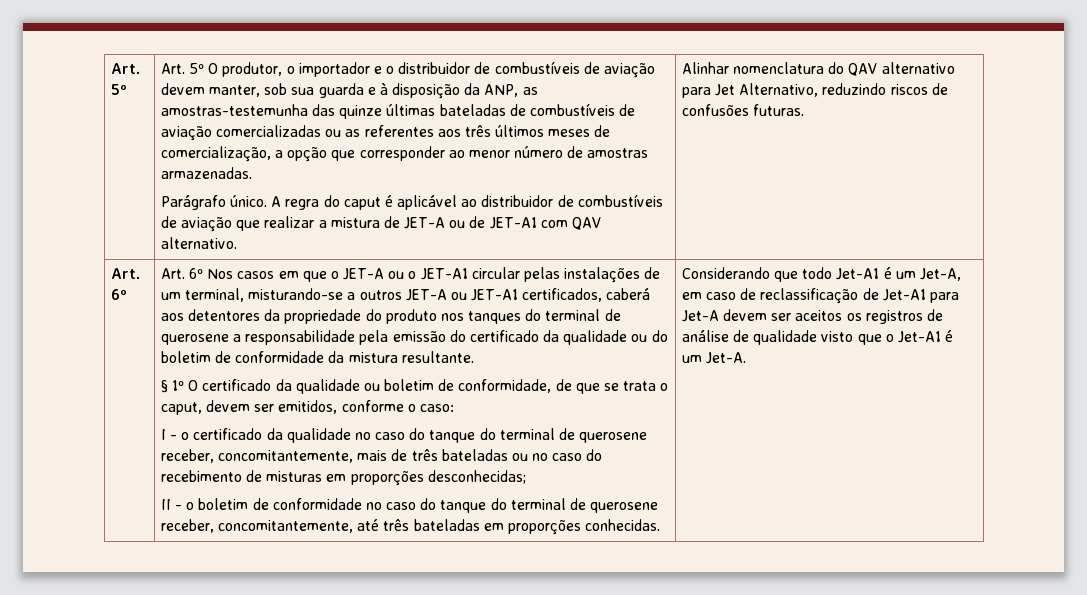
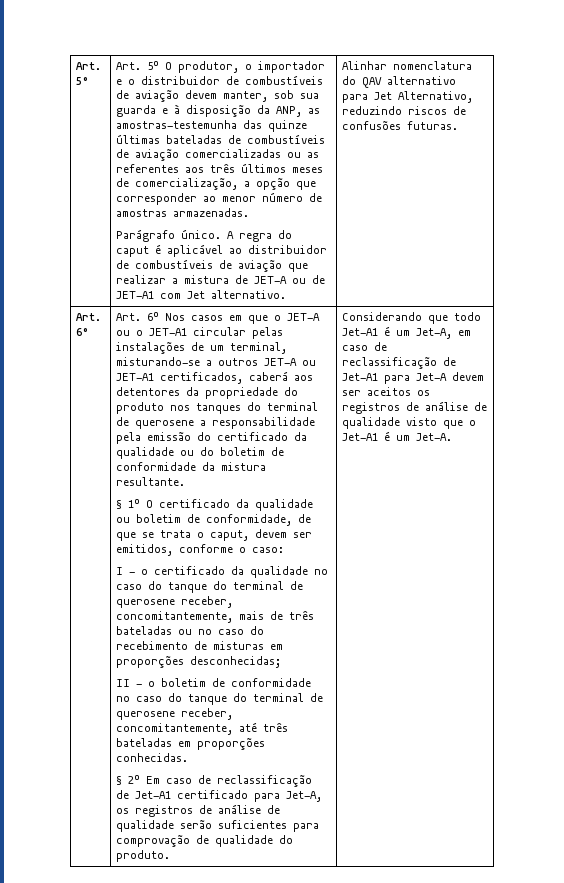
- A regra do caput é aplicável ao distribuidor de combustíveis de aviação que realizar a mistura de JET-A ou de JET-A1 com QAV alternativo.
+ A regra do caput é aplicável ao distribuidor de combustíveis de aviação que realizar a mistura de JET-A ou de JET-A1 com Jet alternativo.
+ § 2º Em caso de reclassificação de Jet-A1 certificado para Jet-A, os registros de análise de qualidade serão suficientes para comprovação de qualidade do produto.

